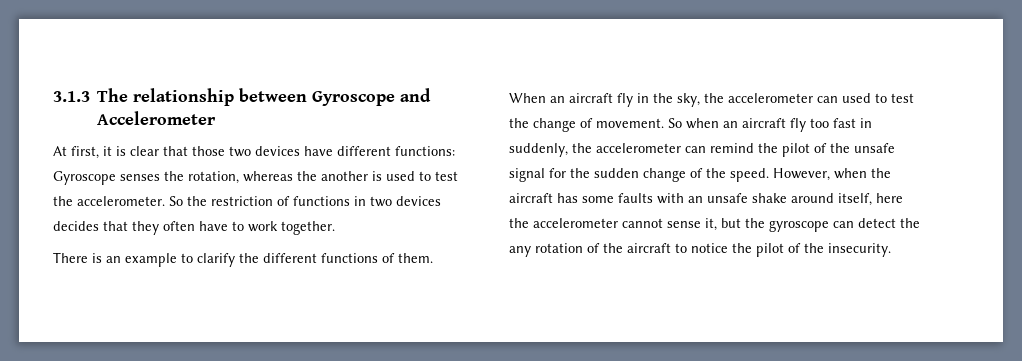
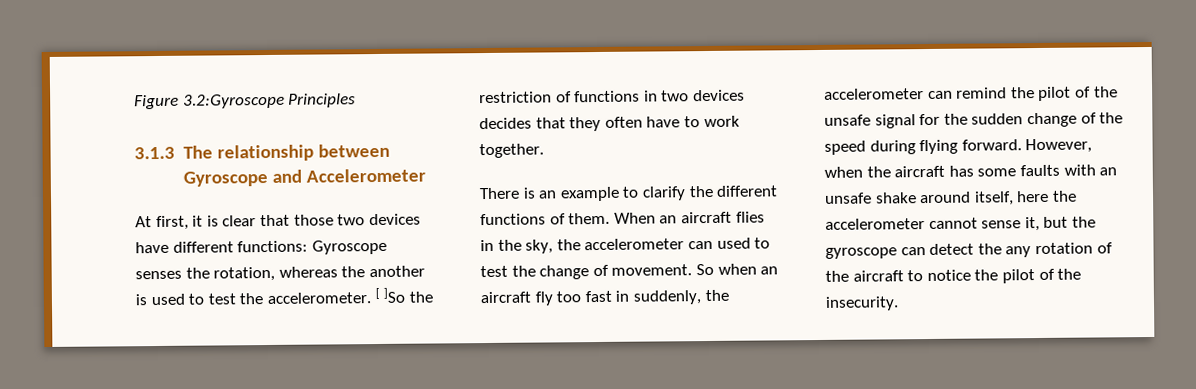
+ Figure 3.2:Gyroscope Principles
- So the restriction of functions in two devices decides that they often have to work together.
+ [ ]So the restriction of functions in two devices decides that they often have to work together.
- When an aircraft fly in the sky, the accelerometer can used to test the change of movement.
+ When an aircraft flies in the sky, the accelerometer can used to test the change of movement.
- So when an aircraft fly too fast in suddenly, the accelerometer can remind the pilot of the unsafe signal for the sudden change of the speed.
+ So when an aircraft fly too fast in suddenly, the accelerometer can remind the pilot of the unsafe signal for the sudden change of the speed during flying forward.

